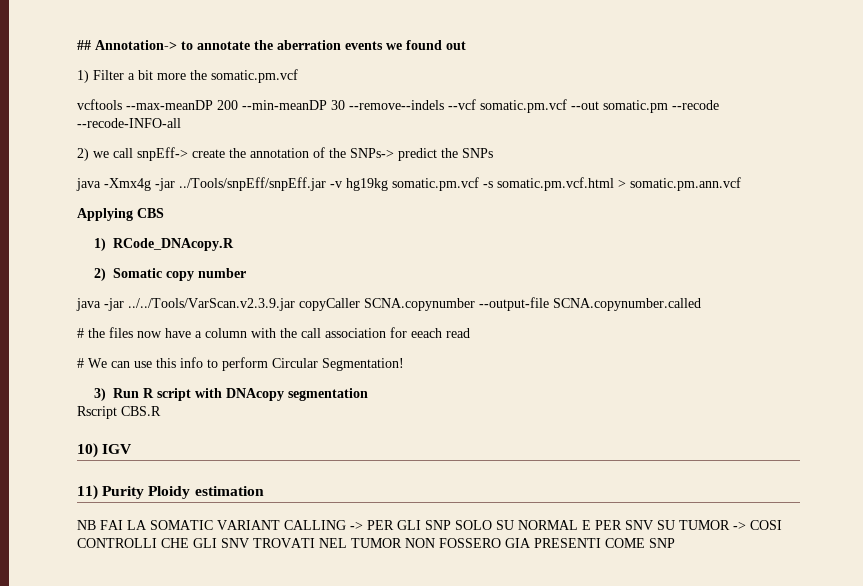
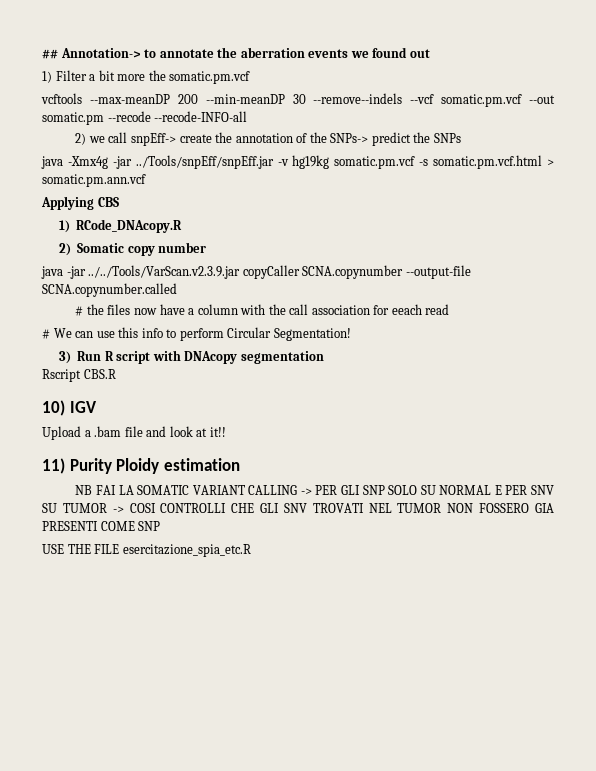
+ Upload a .bam file and look at it!!
+ USE THE FILE esercitazione_spia_etc.R

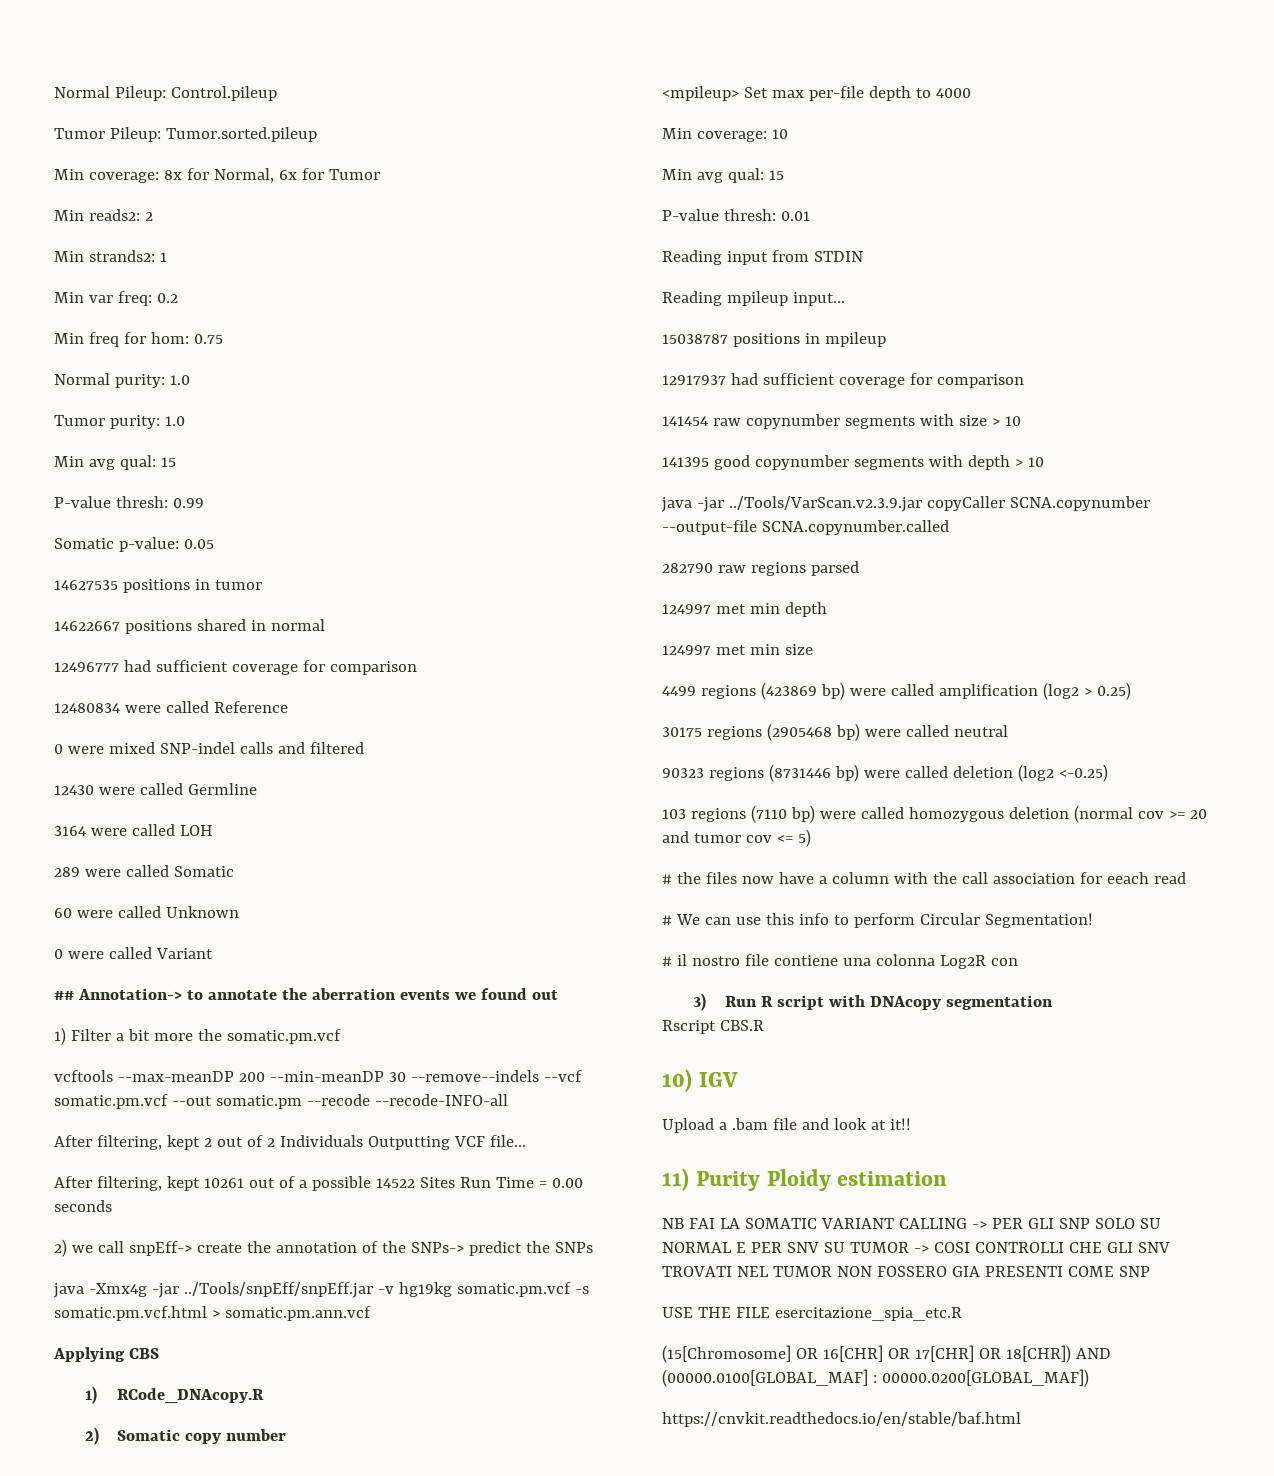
+ Normal Pileup: Control.pileup
+ Tumor Pileup: Tumor.sorted.pileup
+ Min coverage: 8x for Normal, 6x for Tumor
+ Min reads2: 2
+ Min strands2: 1
+ Min var freq: 0.2
+ Min freq for hom: 0.75
+ Normal purity: 1.0
+ Tumor purity: 1.0
+ Min avg qual: 15
+ P-value thresh: 0.99
+ Somatic p-value: 0.05
+ 14627535 positions in tumor
+ 14622667 positions shared in normal
+ 12496777 had sufficient coverage for comparison
+ 12480834 were called Reference
+ 0 were mixed SNP-indel calls and filtered
+ 12430 were called Germline
+ 3164 were called LOH
+ 289 were called Somatic
+ 60 were called Unknown
+ 0 were called Variant
+ After filtering, kept 2 out of 2 Individuals Outputting VCF file...
+ After filtering, kept 10261 out of a possible 14522 Sites Run Time = 0.00 seconds
+ <mpileup> Set max per-file depth to 4000
+ Min coverage: 10
+ Min avg qual: 15
+ P-value thresh: 0.01
+ Reading input from STDIN
+ Reading mpileup input...
+ 15038787 positions in mpileup
+ 12917937 had sufficient coverage for comparison
+ 141454 raw copynumber segments with size > 10
+ 141395 good copynumber segments with depth > 10
- java -jar ../../Tools/VarScan.v2.3.9.jar copyCaller SCNA.copynumber --output-file SCNA.copynumber.called
+ java -jar ../Tools/VarScan.v2.3.9.jar copyCaller SCNA.copynumber --output-file SCNA.copynumber.called
+ 282790 raw regions parsed
+ 124997 met min depth
+ 124997 met min size
+ 4499 regions (423869 bp) were called amplification (log2 > 0.25)
+ 30175 regions (2905468 bp) were called neutral
+ 90323 regions (8731446 bp) were called deletion (log2 <-0.25)
+ 103 regions (7110 bp) were called homozygous deletion (normal cov >= 20 and tumor cov <= 5)
+ # il nostro file contiene una colonna Log2R con
+ (15[Chromosome] OR 16[CHR] OR 17[CHR] OR 18[CHR]) AND (00000.0100[GLOBAL_MAF] : 00000.0200[GLOBAL_MAF])
+ https://cnvkit.readthedocs.io/en/stable/baf.html

